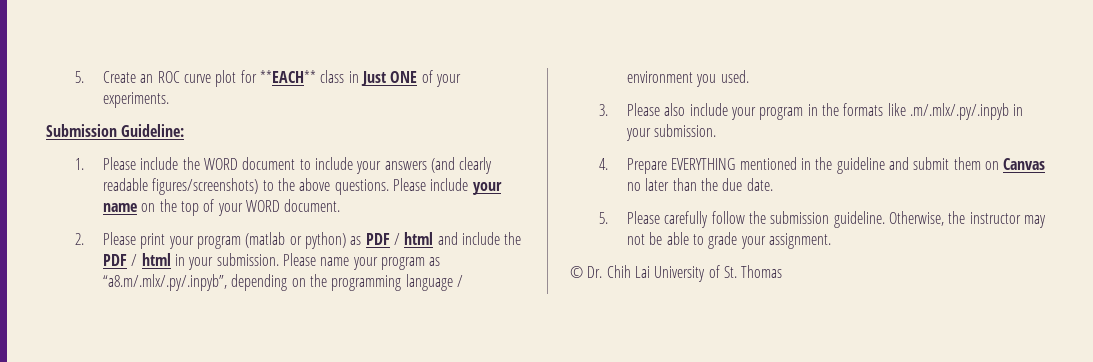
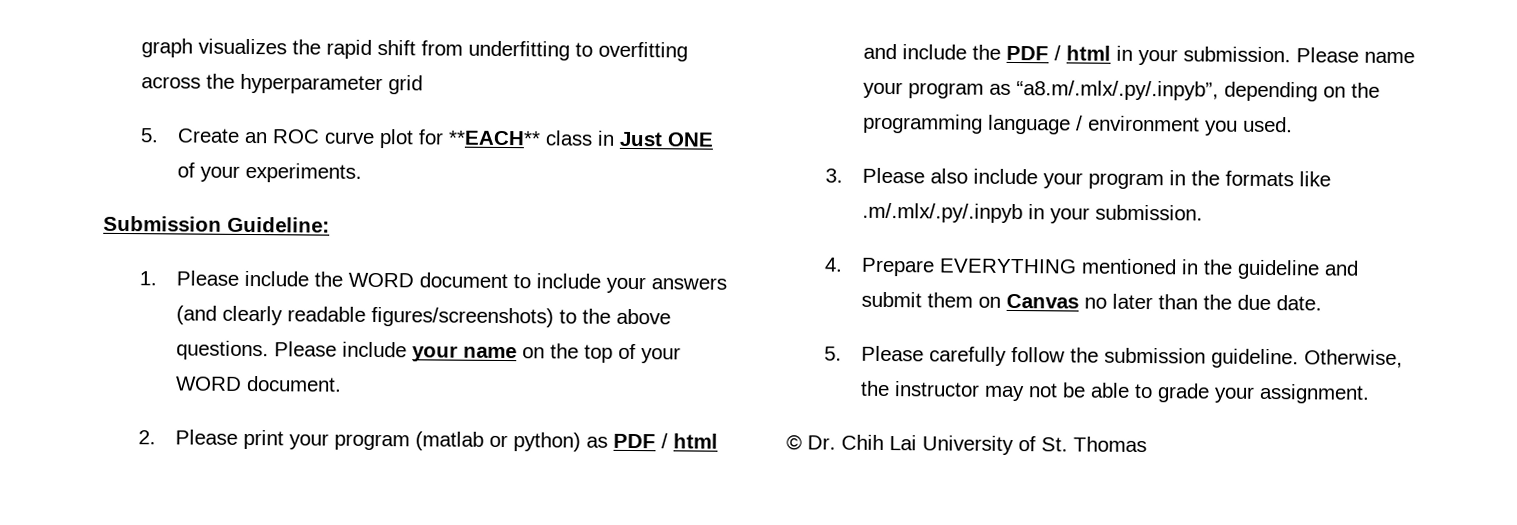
+ graph visualizes the rapid shift from underfitting to overfitting across the hyperparameter grid

